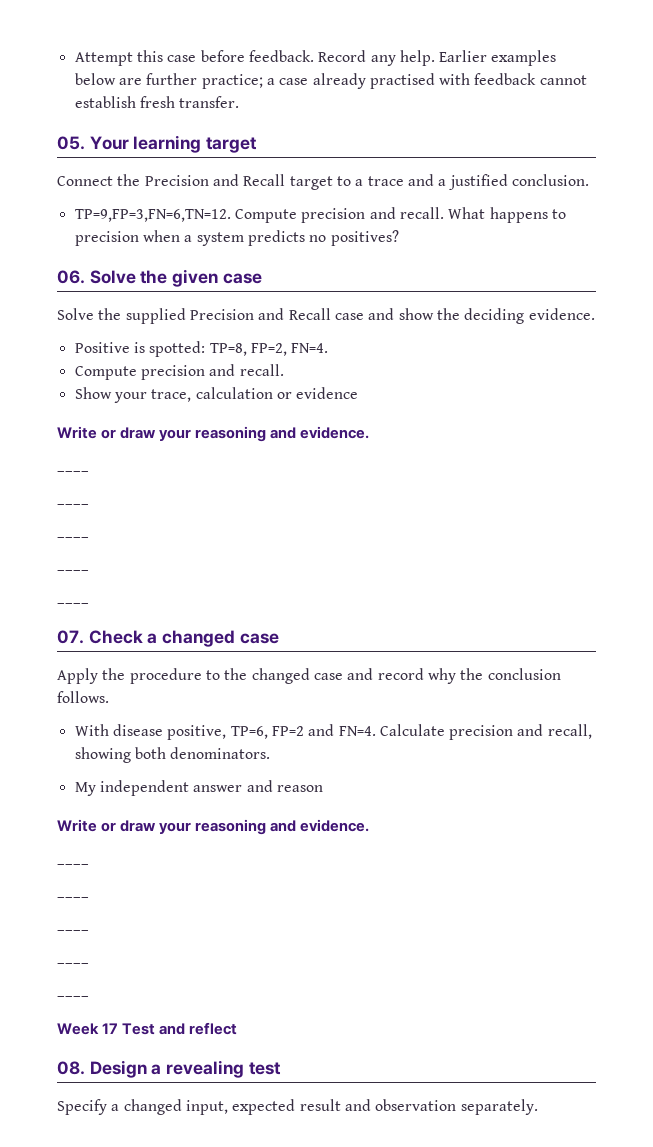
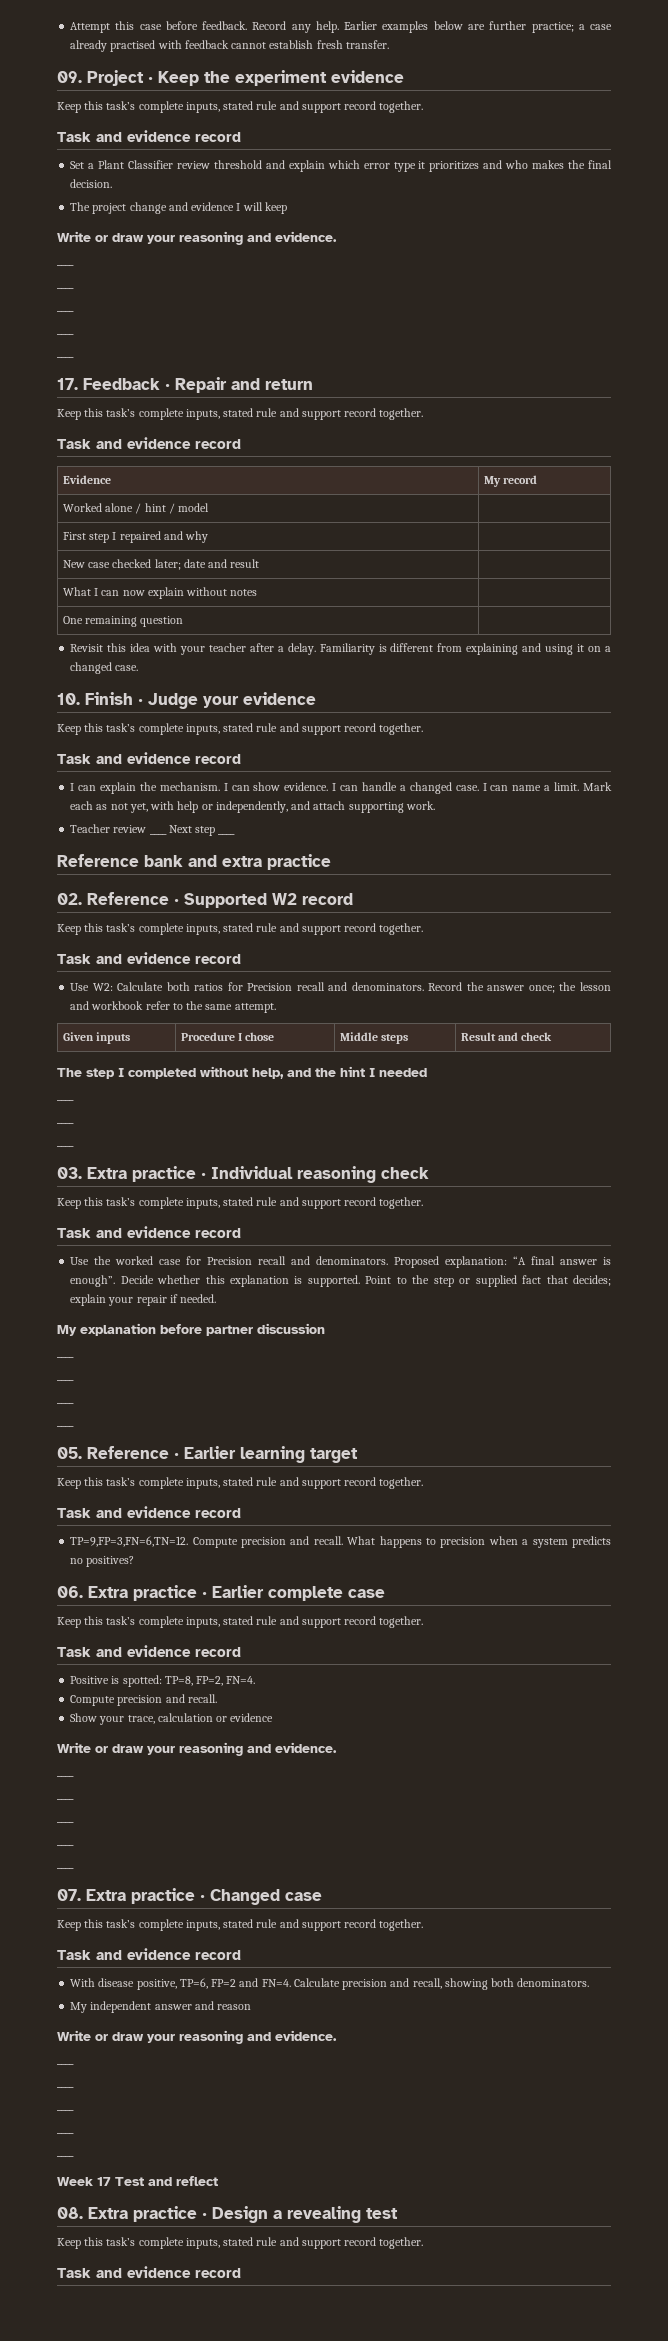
- 05. Your learning target
- Connect the Precision and Recall target to a trace and a justified conclusion.
+ 09. Project · Keep the experiment evidence
+ Keep this task’s complete inputs, stated rule and support record together.
+ Task and evidence record
+ Set a Plant Classifier review threshold and explain which error type it prioritizes and who makes the final decision.
+ The project change and evidence I will keep
+ Write or draw your reasoning and evidence.
+ ____
+ ____
+ ____
+ ____
+ ____
+ 17. Feedback · Repair and return
+ Keep this task’s complete inputs, stated rule and support record together.
+ Task and evidence record
+ Evidence | My record
+ Worked alone / hint / model |
+ First step I repaired and why |
+ New case checked later; date and result |
+ What I can now explain without notes |
+ One remaining question |
+ Revisit this idea with your teacher after a delay. Familiarity is different from explaining and using it on a changed case.
+ 10. Finish · Judge your evidence
+ Keep this task’s complete inputs, stated rule and support record together.
+ Task and evidence record
+ I can explain the mechanism. I can show evidence. I can handle a changed case. I can name a limit. Mark each as not yet, with help or independently, and attach supporting work.
+ Teacher review ____ Next step ____
+ Reference bank and extra practice
+ 02. Reference · Supported W2 record
+ Keep this task’s complete inputs, stated rule and support record together.
+ Task and evidence record
+ Use W2: Calculate both ratios for Precision recall and denominators. Record the answer once; the lesson and workbook refer to the same attempt.
+ Given inputs | Procedure I chose | Middle steps | Result and check
+ The step I completed without help, and the hint I needed
+ ____
+ ____
+ ____
+ 03. Extra practice · Individual reasoning check
+ Keep this task’s complete inputs, stated rule and support record together.
+ Task and evidence record
+ Use the worked case for Precision recall and denominators. Proposed explanation: “A final answer is enough”. Decide whether this explanation is supported. Point to the step or supplied fact that decides; explain your repair if needed.
+ My explanation before partner discussion
+ ____
+ ____
+ ____
+ ____
+ 05. Reference · Earlier learning target
+ Keep this task’s complete inputs, stated rule and support record together.
+ Task and evidence record
- 06. Solve the given case
- Solve the supplied Precision and Recall case and show the deciding evidence.
+ 06. Extra practice · Earlier complete case
+ Keep this task’s complete inputs, stated rule and support record together.
+ Task and evidence record
- 07. Check a changed case
- Apply the procedure to the changed case and record why the conclusion follows.
+ 07. Extra practice · Changed case
+ Keep this task’s complete inputs, stated rule and support record together.
+ Task and evidence record
- 08. Design a revealing test
- Specify a changed input, expected result and observation separately.
+ 08. Extra practice · Design a revealing test
+ Keep this task’s complete inputs, stated rule and support record together.
+ Task and evidence record

